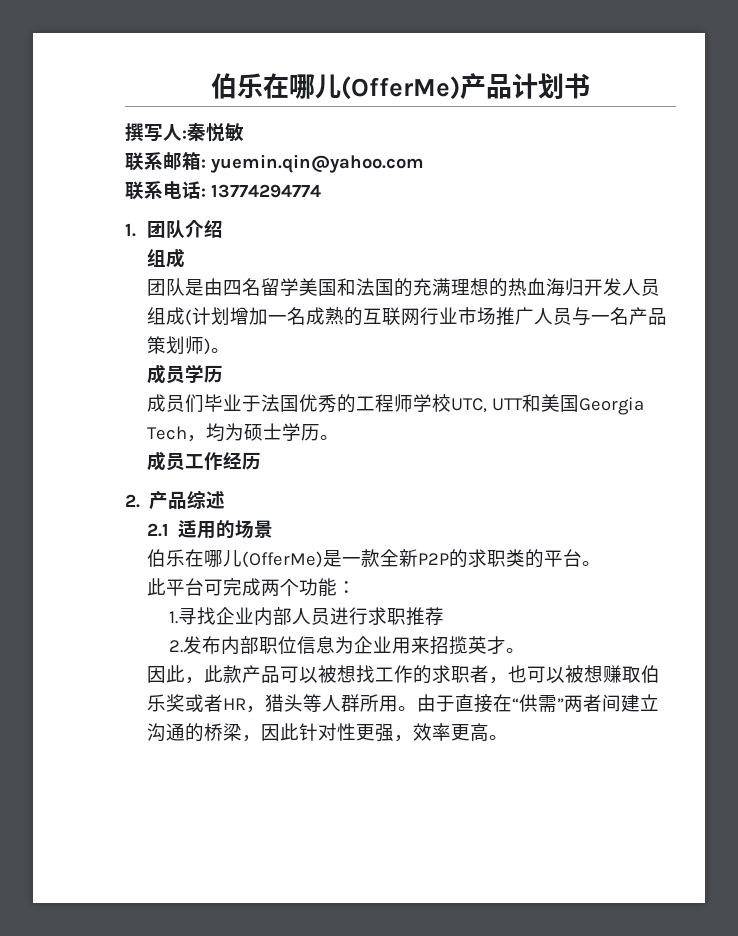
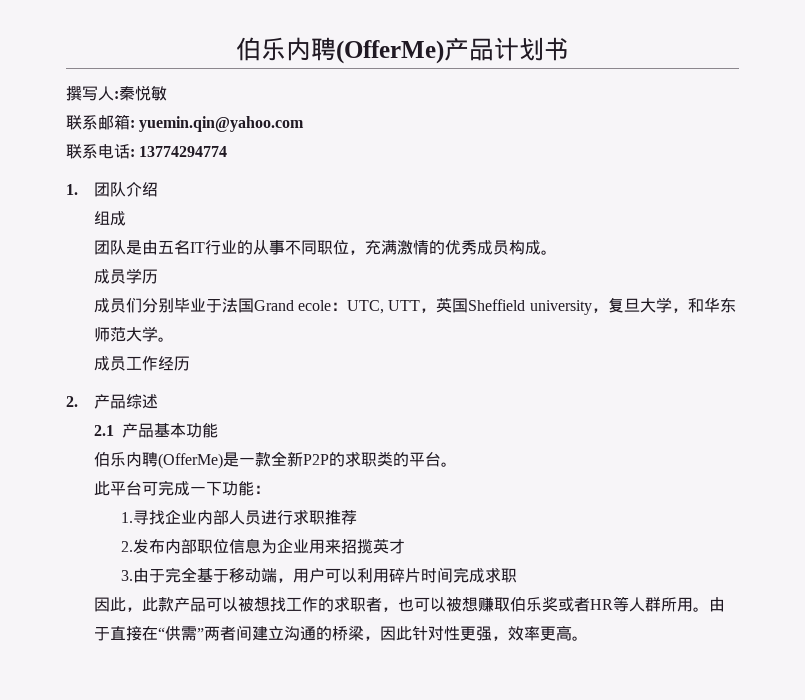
- 伯乐在哪儿(OfferMe)产品计划书
+ 伯乐内聘(OfferMe)产品计划书
- 团队是由四名留学美国和法国的充满理想的热血海归开发人员组成(计划增加一名成熟的互联网行业市场推广人员与一名产品策划师)。
+ 团队是由五名IT行业的从事不同职位，充满激情的优秀成员构成。
- 成员们毕业于法国优秀的工程师学校UTC, UTT和美国Georgia Tech，均为硕士学历。
+ 成员们分别毕业于法国Grand ecole：UTC, UTT，英国Sheffield university，复旦大学，和华东师范大学。
- 2.1适用的场景
- 伯乐在哪儿(OfferMe)是一款全新P2P的求职类的平台。
+ 2.1产品基本功能
+ 伯乐内聘(OfferMe)是一款全新P2P的求职类的平台。
- 此平台可完成两个功能：
+ 此平台可完成一下功能：
- 2.发布内部职位信息为企业用来招揽英才。
+ 2.发布内部职位信息为企业用来招揽英才
+ 3.由于完全基于移动端，用户可以利用碎片时间完成求职
- 因此，此款产品可以被想找工作的求职者，也可以被想赚取伯乐奖或者HR，猎头等人群所用。
+ 因此，此款产品可以被想找工作的求职者，也可以被想赚取伯乐奖或者HR等人群所用。

